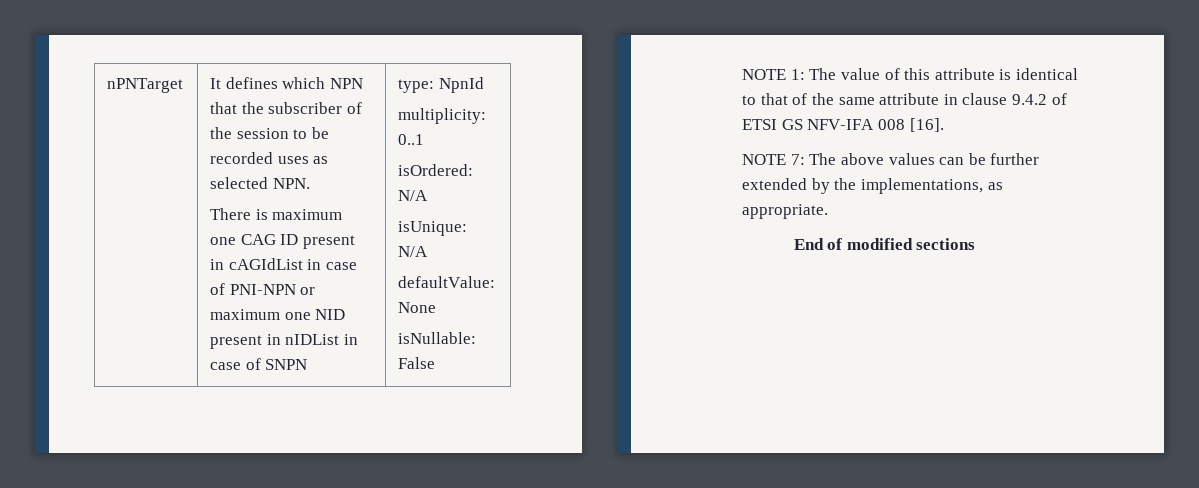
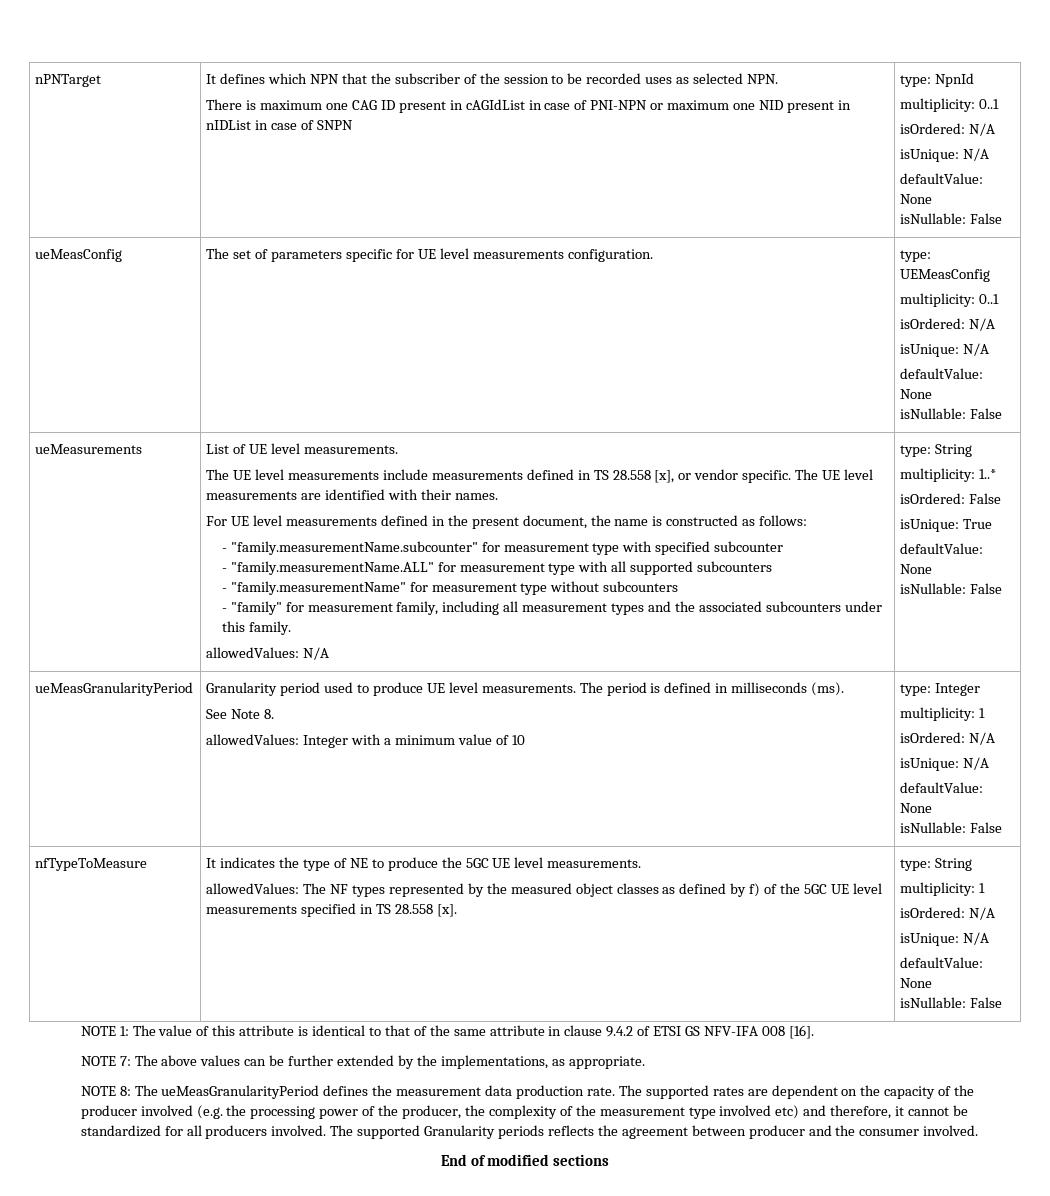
+ ueMeasConfig | The set of parameters specific for UE level measurements configuration. | type: UEMeasConfig
+ multiplicity: 0..1
+ isOrdered: N/A
+ isUnique: N/A
+ defaultValue: None
+ isNullable: False
+ ueMeasurements | List of UE level measurements.
+ The UE level measurements include measurements defined in TS 28.558 [x], or vendor specific. The UE level measurements are identified with their names.
+ For UE level measurements defined in the present document, the name is constructed as follows:
+ - "family.measurementName.subcounter" for measurement type with specified subcounter
+ - "family.measurementName.ALL" for measurement type with all supported subcounters
+ - "family.measurementName" for measurement type without subcounters
+ - "family" for measurement family, including all measurement types and the associated subcounters under this family.
+ allowedValues: N/A | type: String
+ multiplicity: 1..*
+ isOrdered: False
+ isUnique: True
+ defaultValue: None
+ isNullable: False
+ ueMeasGranularityPeriod | Granularity period used to produce UE level measurements. The period is defined in milliseconds (ms).
+ See Note 8.
+ allowedValues: Integer with a minimum value of 10 | type: Integer
+ multiplicity: 1
+ isOrdered: N/A
+ isUnique: N/A
+ defaultValue: None
+ isNullable: False
+ nfTypeToMeasure | It indicates the type of NE to produce the 5GC UE level measurements.
+ allowedValues: The NF types represented by the measured object classes as defined by f) of the 5GC UE level measurements specified in TS 28.558 [x]. | type: String
+ multiplicity: 1
+ isOrdered: N/A
+ isUnique: N/A
+ defaultValue: None
+ isNullable: False
+ NOTE 8: The ueMeasGranularityPeriod defines the measurement data production rate. The supported rates are dependent on the capacity of the producer involved (e.g. the processing power of the producer, the complexity of the measurement type involved etc) and therefore, it cannot be standardized for all producers involved. The supported Granularity periods reflects the agreement between producer and the consumer involved.

